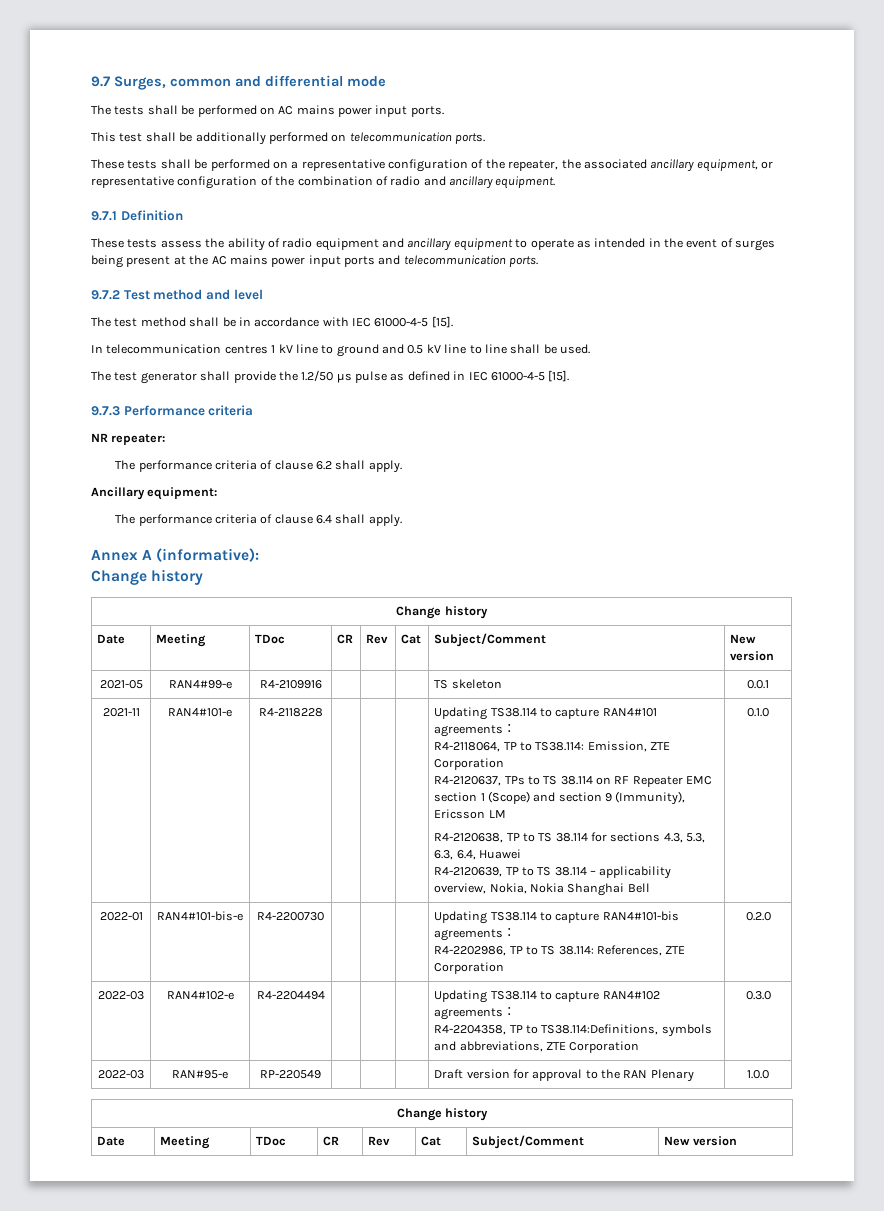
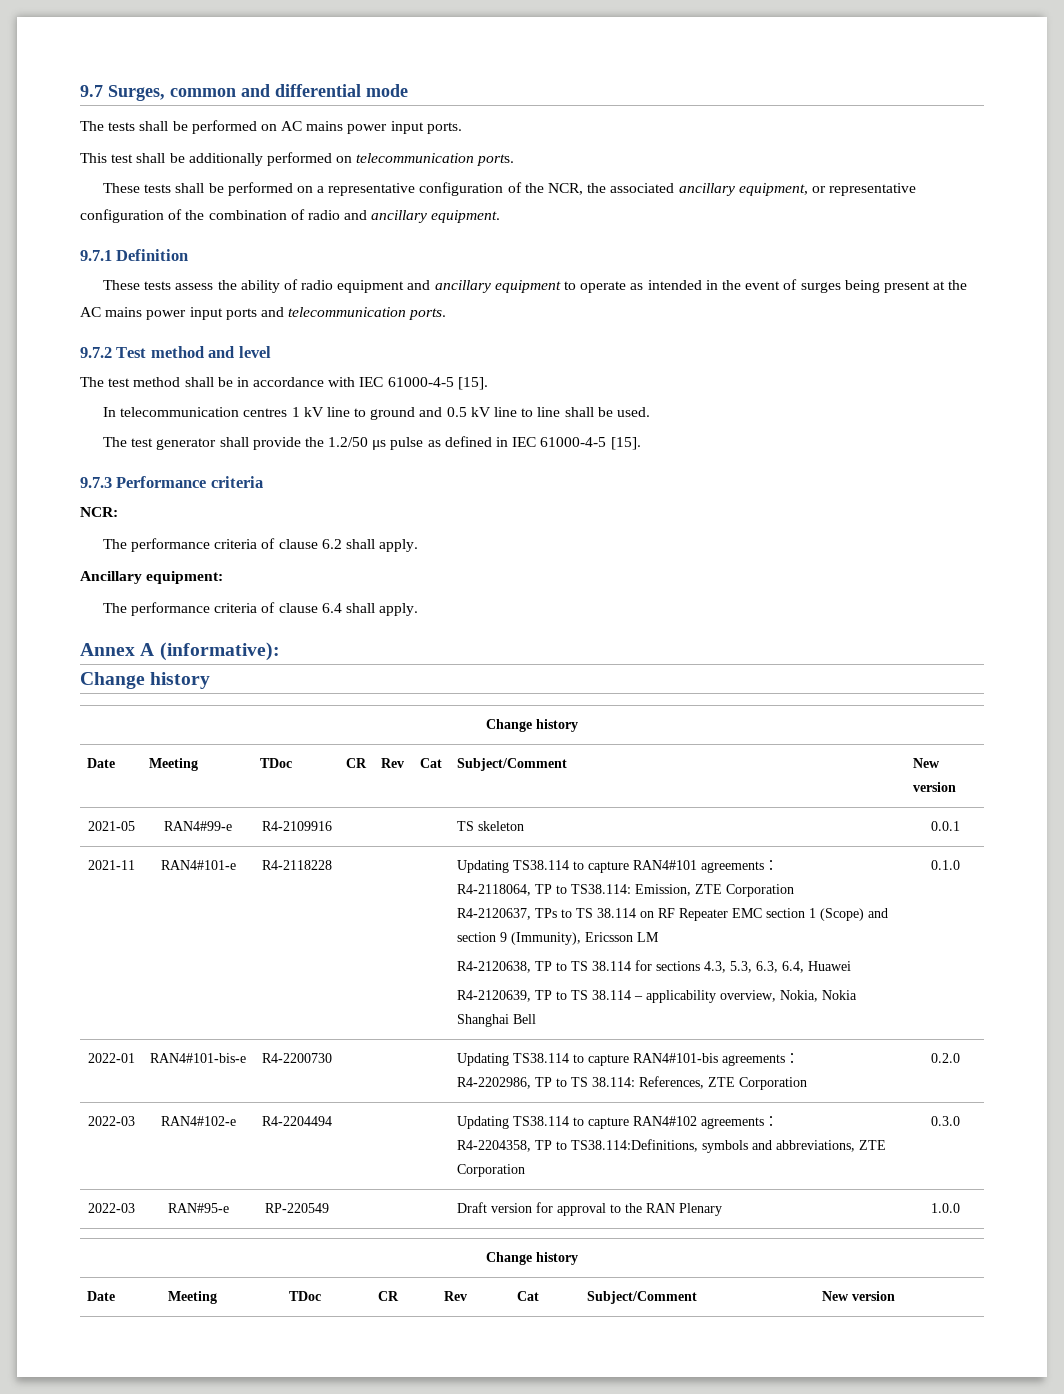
- These tests shall be performed on a representative configuration of the repeater, the associated ancillary equipment, or representative configuration of the combination of radio and ancillary equipment.
+ These tests shall be performed on a representative configuration of the NCR, the associated ancillary equipment, or representative configuration of the combination of radio and ancillary equipment.
- NR repeater:
+ NCR:

